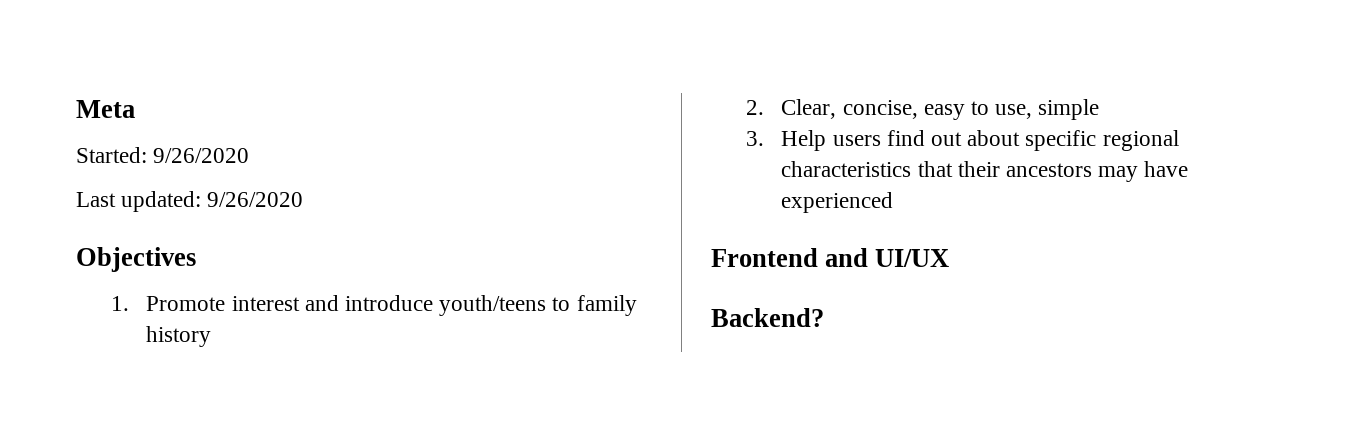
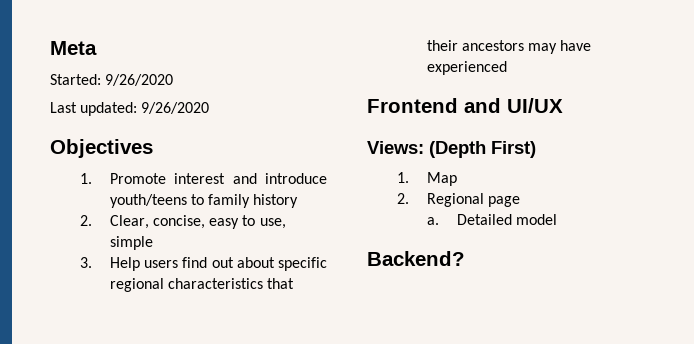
+ Views: (Depth First)
+ 1. Map
+ 2. Regional page
+ a. Detailed model

